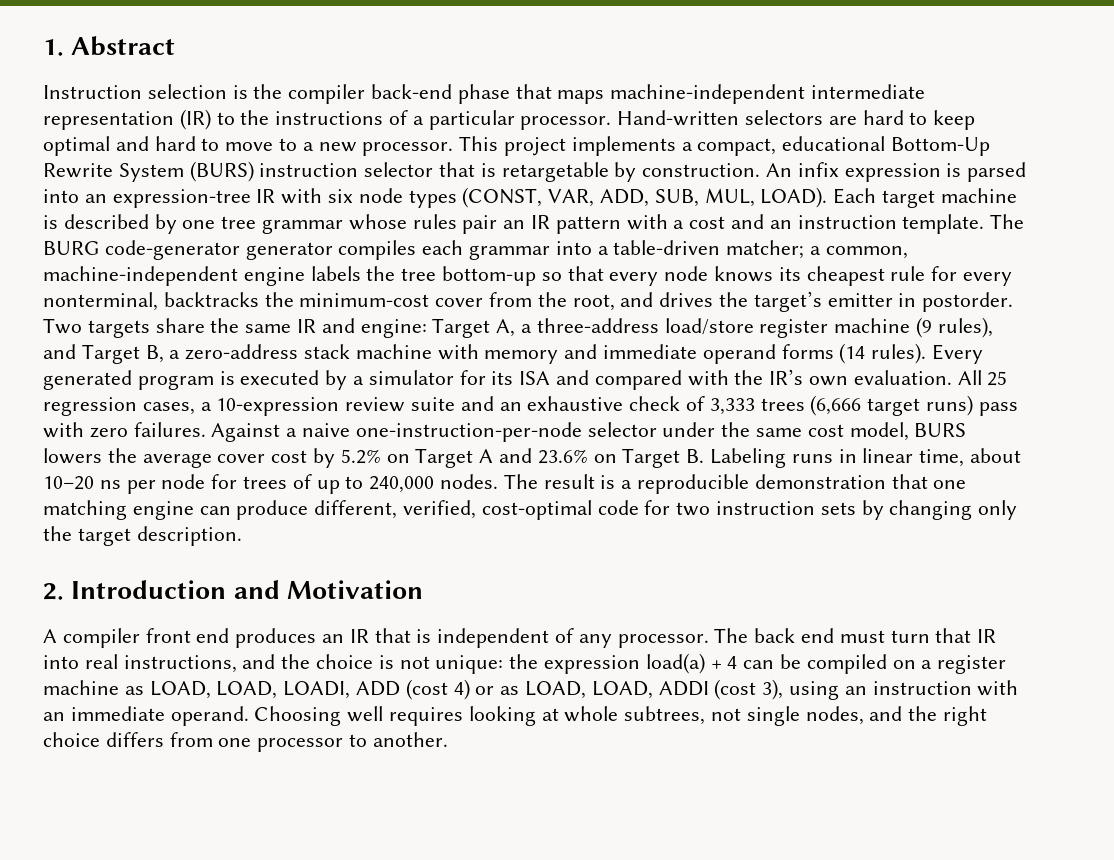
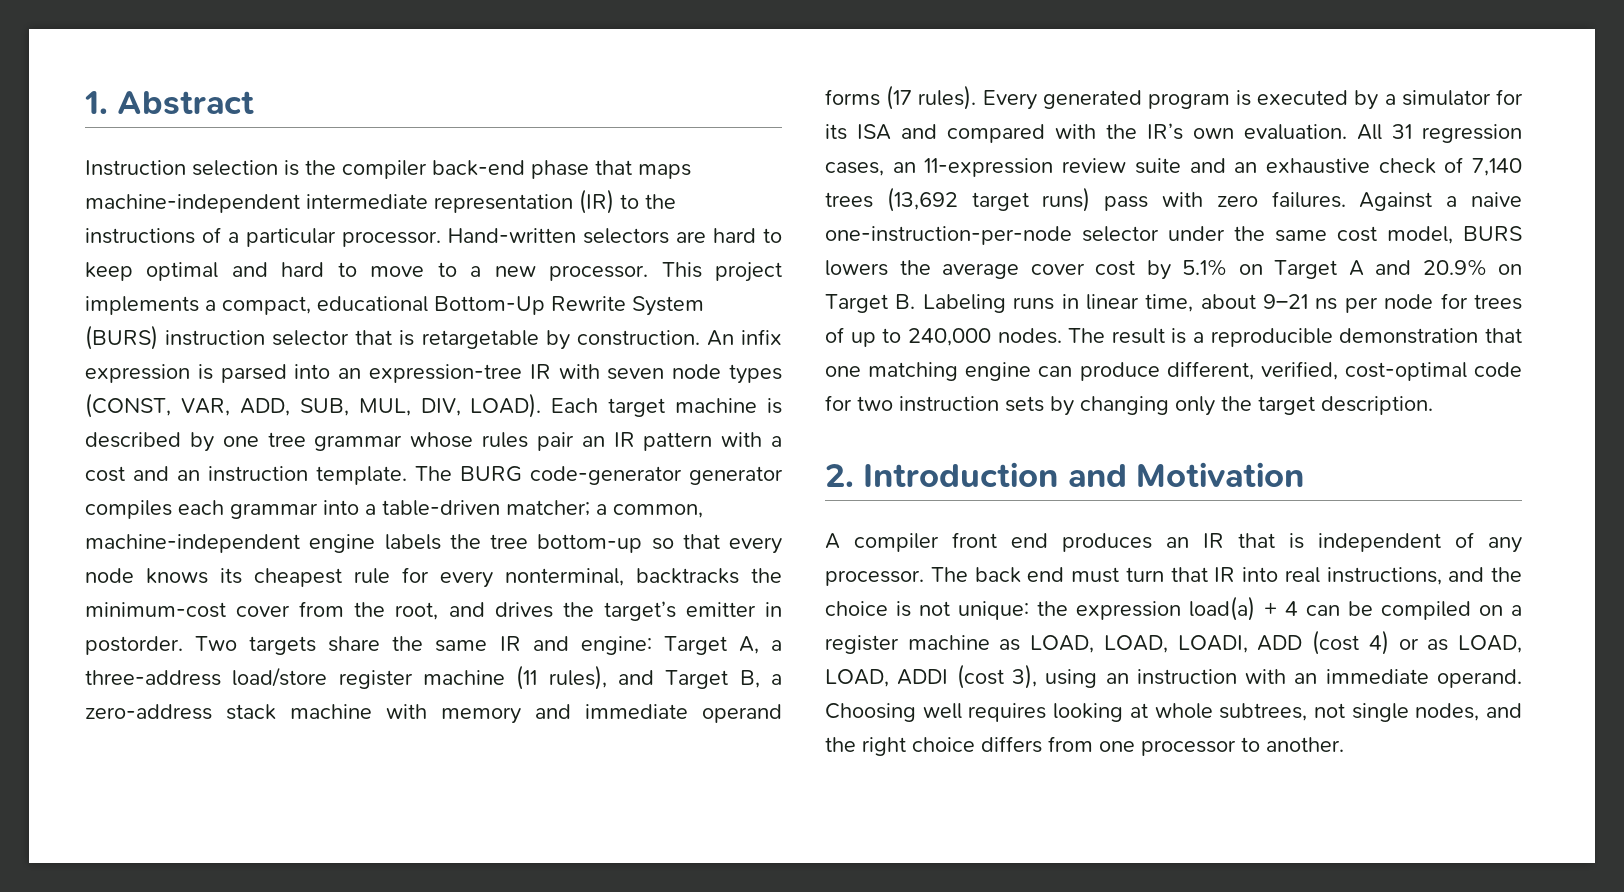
- An infix expression is parsed into an expression-tree IR with six node types (CONST, VAR, ADD, SUB, MUL, LOAD).
+ An infix expression is parsed into an expression-tree IR with seven node types (CONST, VAR, ADD, SUB, MUL, DIV, LOAD).
- Two targets share the same IR and engine: Target A, a three-address load/store register machine (9 rules), and Target B, a zero-address stack machine with memory and immediate operand forms (14 rules).
+ Two targets share the same IR and engine: Target A, a three-address load/store register machine (11 rules), and Target B, a zero-address stack machine with memory and immediate operand forms (17 rules).
- All 25 regression cases, a 10-expression review suite and an exhaustive check of 3,333 trees (6,666 target runs) pass with zero failures.
+ All 31 regression cases, an 11-expression review suite and an exhaustive check of 7,140 trees (13,692 target runs) pass with zero failures.
- Against a naive one-instruction-per-node selector under the same cost model, BURS lowers the average cover cost by 5.2% on Target A and 23.6% on Target B. Labeling runs in linear time, about 10–20 ns per node for trees of up to 240,000 nodes.
+ Against a naive one-instruction-per-node selector under the same cost model, BURS lowers the average cover cost by 5.1% on Target A and 20.9% on Target B. Labeling runs in linear time, about 9–21 ns per node for trees of up to 240,000 nodes.

